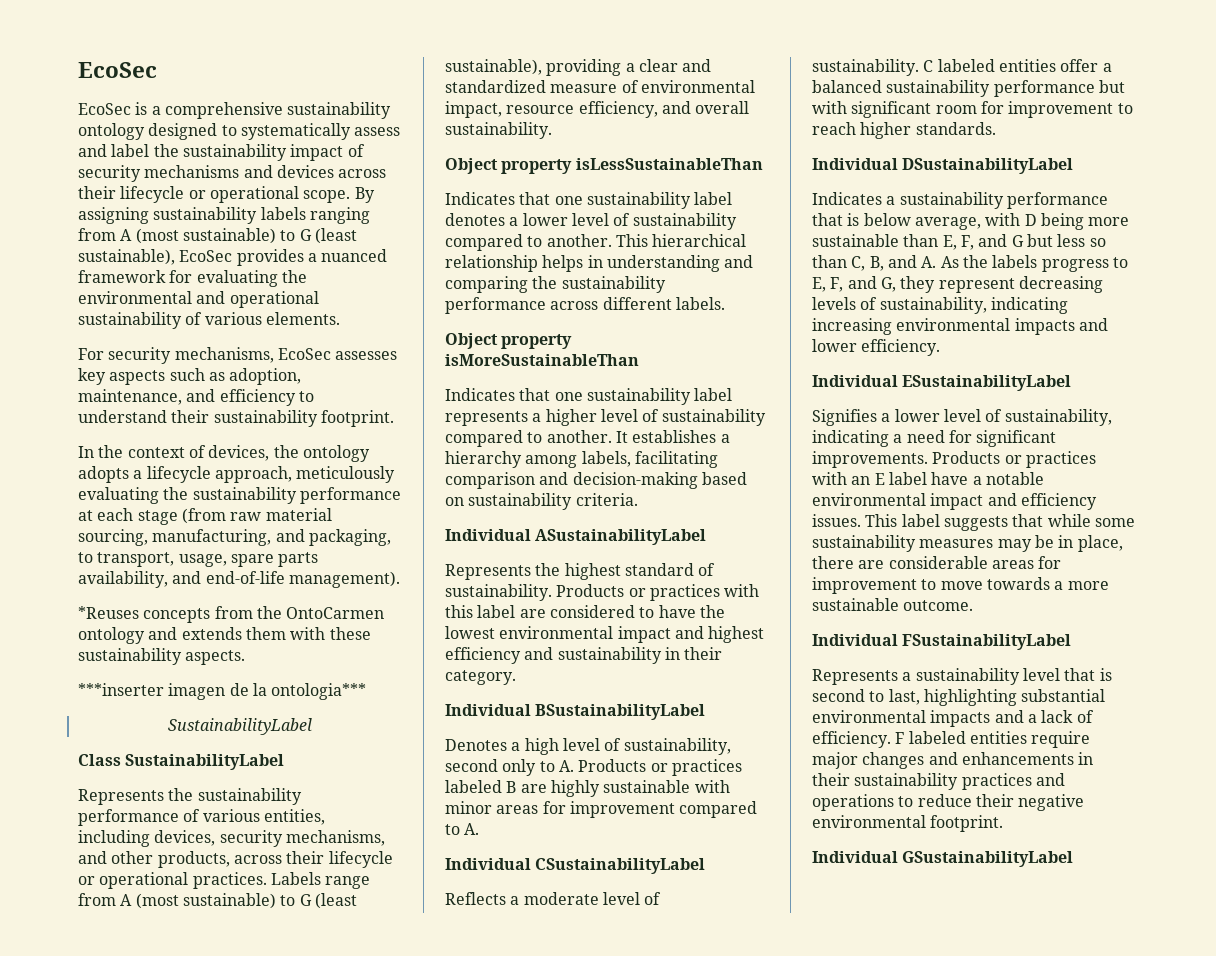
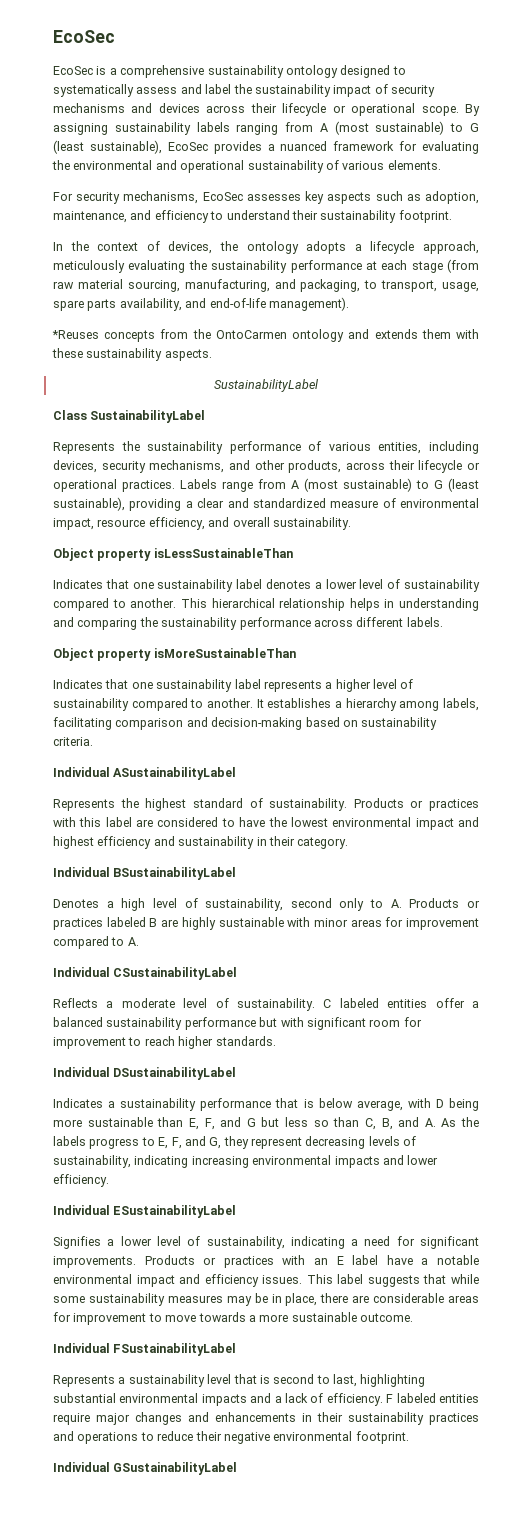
- ***inserter imagen de la ontologia***

